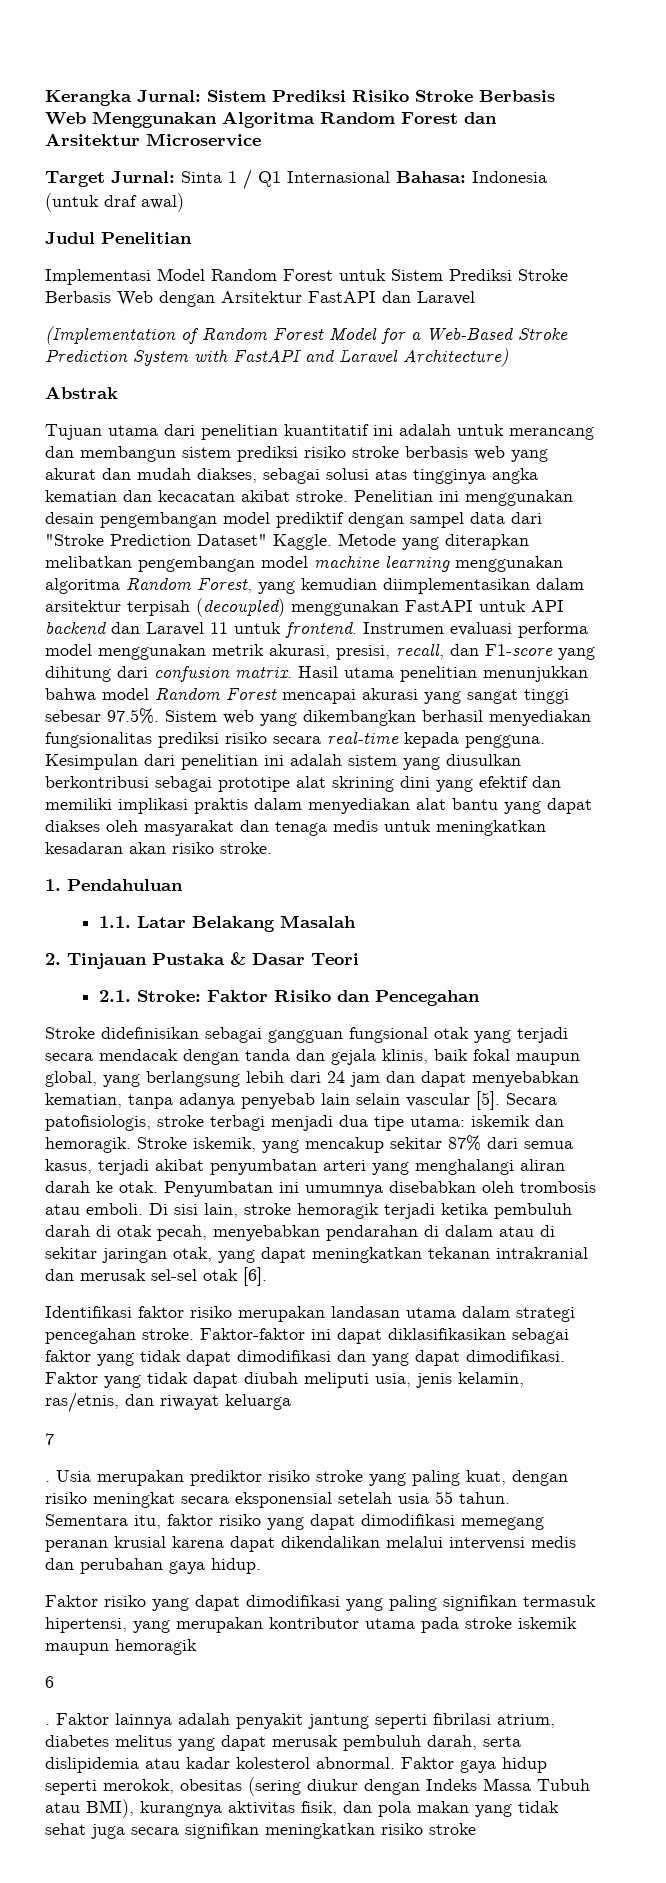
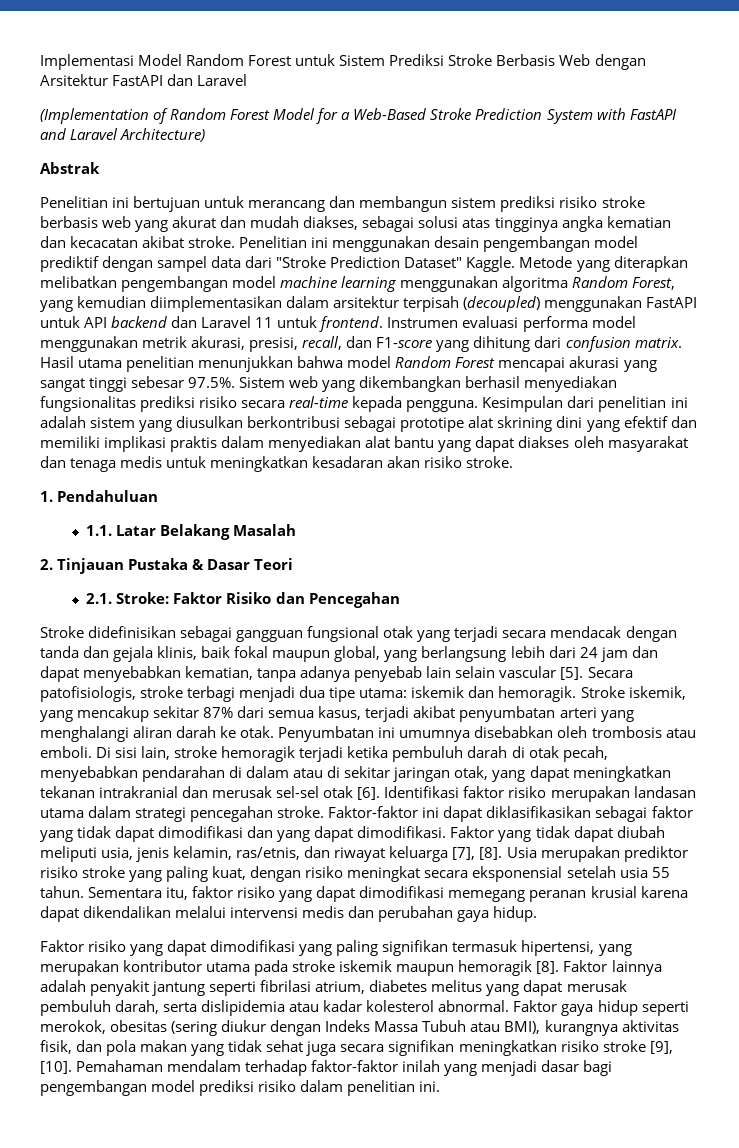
- Kerangka Jurnal: Sistem Prediksi Risiko Stroke Berbasis Web Menggunakan Algoritma Random Forest dan Arsitektur Microservice
- Target Jurnal: Sinta 1 / Q1 Internasional Bahasa: Indonesia (untuk draf awal)
- Judul Penelitian
- Tujuan utama dari penelitian kuantitatif ini adalah untuk merancang dan membangun sistem prediksi risiko stroke berbasis web yang akurat dan mudah diakses, sebagai solusi atas tingginya angka kematian dan kecacatan akibat stroke.
+ Penelitian ini bertujuan untuk merancang dan membangun sistem prediksi risiko stroke berbasis web yang akurat dan mudah diakses, sebagai solusi atas tingginya angka kematian dan kecacatan akibat stroke.
- Di sisi lain, stroke hemoragik terjadi ketika pembuluh darah di otak pecah, menyebabkan pendarahan di dalam atau di sekitar jaringan otak, yang dapat meningkatkan tekanan intrakranial dan merusak sel-sel otak [6].
- Identifikasi faktor risiko merupakan landasan utama dalam strategi pencegahan stroke.
+ Di sisi lain, stroke hemoragik terjadi ketika pembuluh darah di otak pecah, menyebabkan pendarahan di dalam atau di sekitar jaringan otak, yang dapat meningkatkan tekanan intrakranial dan merusak sel-sel otak [6]. Identifikasi faktor risiko merupakan landasan utama dalam strategi pencegahan stroke.
- Faktor yang tidak dapat diubah meliputi usia, jenis kelamin, ras/etnis, dan riwayat keluarga
- 7
- .
+ Faktor yang tidak dapat diubah meliputi usia, jenis kelamin, ras/etnis, dan riwayat keluarga [7], [8].
- Faktor risiko yang dapat dimodifikasi yang paling signifikan termasuk hipertensi, yang merupakan kontributor utama pada stroke iskemik maupun hemoragik
- 6
- .
+ Faktor risiko yang dapat dimodifikasi yang paling signifikan termasuk hipertensi, yang merupakan kontributor utama pada stroke iskemik maupun hemoragik [8].
- Faktor gaya hidup seperti merokok, obesitas (sering diukur dengan Indeks Massa Tubuh atau BMI), kurangnya aktivitas fisik, dan pola makan yang tidak sehat juga secara signifikan meningkatkan risiko stroke
+ Faktor gaya hidup seperti merokok, obesitas (sering diukur dengan Indeks Massa Tubuh atau BMI), kurangnya aktivitas fisik, dan pola makan yang tidak sehat juga secara signifikan meningkatkan risiko stroke [9], [10]. Pemahaman mendalam terhadap faktor-faktor inilah yang menjadi dasar bagi pengembangan model prediksi risiko dalam penelitian ini.

